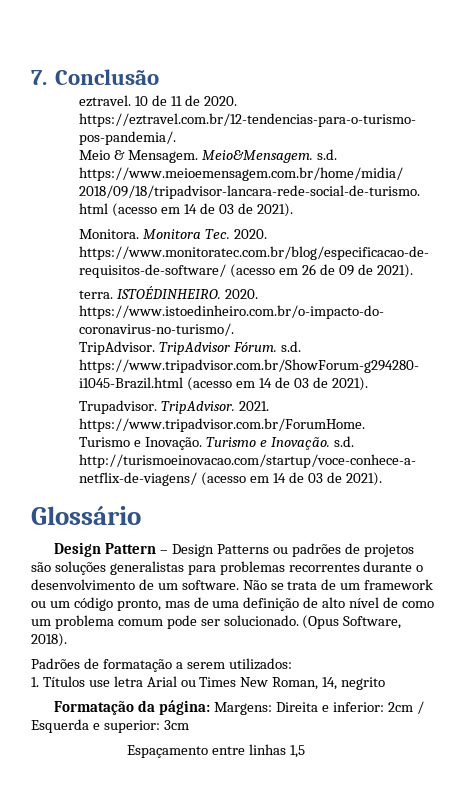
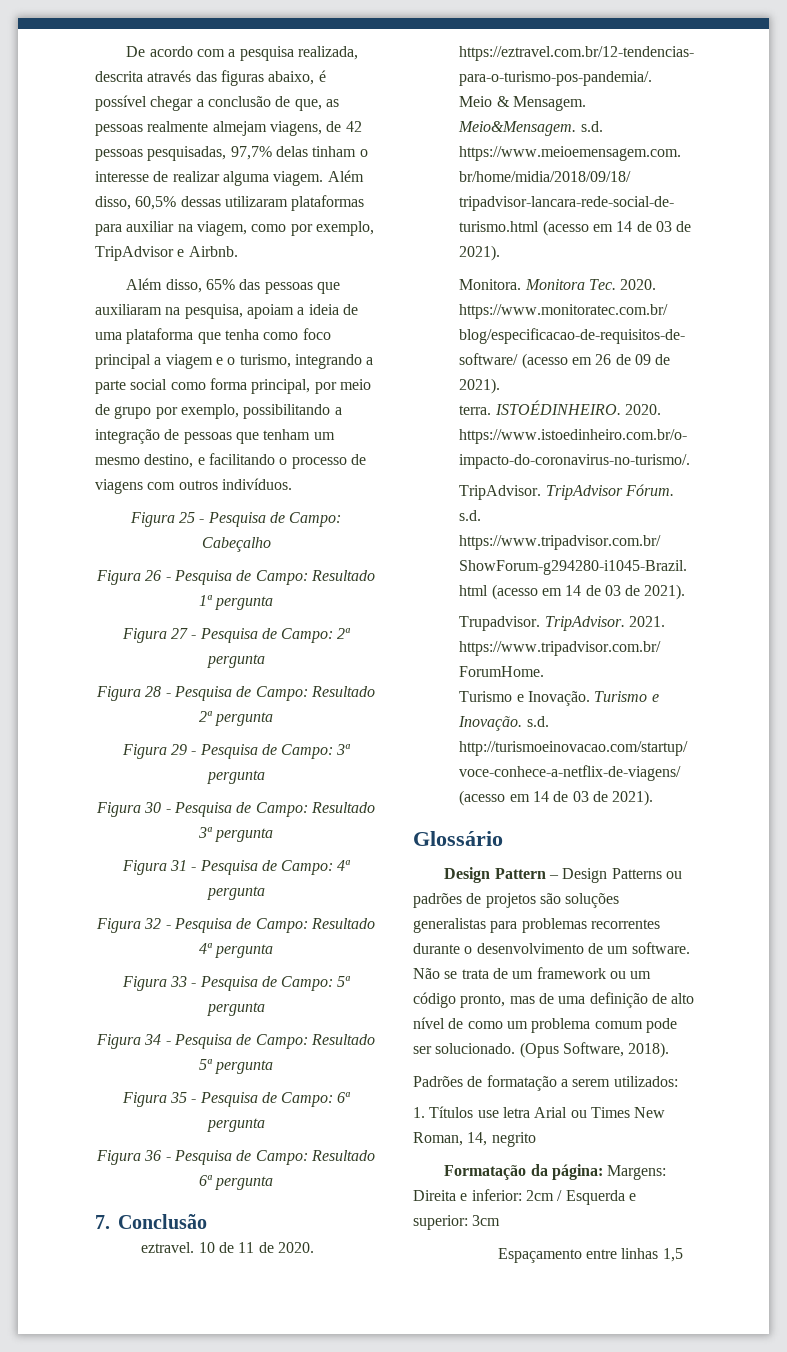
+ De acordo com a pesquisa realizada, descrita através das figuras abaixo, é possível chegar a conclusão de que, as pessoas realmente almejam viagens, de 42 pessoas pesquisadas, 97,7% delas tinham o interesse de realizar alguma viagem. Além disso, 60,5% dessas utilizaram plataformas para auxiliar na viagem, como por exemplo, TripAdvisor e Airbnb.
+ Além disso, 65% das pessoas que auxiliaram na pesquisa, apoiam a ideia de uma plataforma que tenha como foco principal a viagem e o turismo, integrando a parte social como forma principal, por meio de grupo por exemplo, possibilitando a integração de pessoas que tenham um mesmo destino, e facilitando o processo de viagens com outros indivíduos.
+ Figura 25 - Pesquisa de Campo: Cabeçalho
+ Figura 26 - Pesquisa de Campo: Resultado 1ª pergunta
+ Figura 27 - Pesquisa de Campo: 2ª pergunta
+ Figura 28 - Pesquisa de Campo: Resultado 2ª pergunta
+ Figura 29 - Pesquisa de Campo: 3ª pergunta
+ Figura 30 - Pesquisa de Campo: Resultado 3ª pergunta
+ Figura 31 - Pesquisa de Campo: 4ª pergunta
+ Figura 32 - Pesquisa de Campo: Resultado 4ª pergunta
+ Figura 33 - Pesquisa de Campo: 5ª pergunta
+ Figura 34 - Pesquisa de Campo: Resultado 5ª pergunta
+ Figura 35 - Pesquisa de Campo: 6ª pergunta
+ Figura 36 - Pesquisa de Campo: Resultado 6ª pergunta

